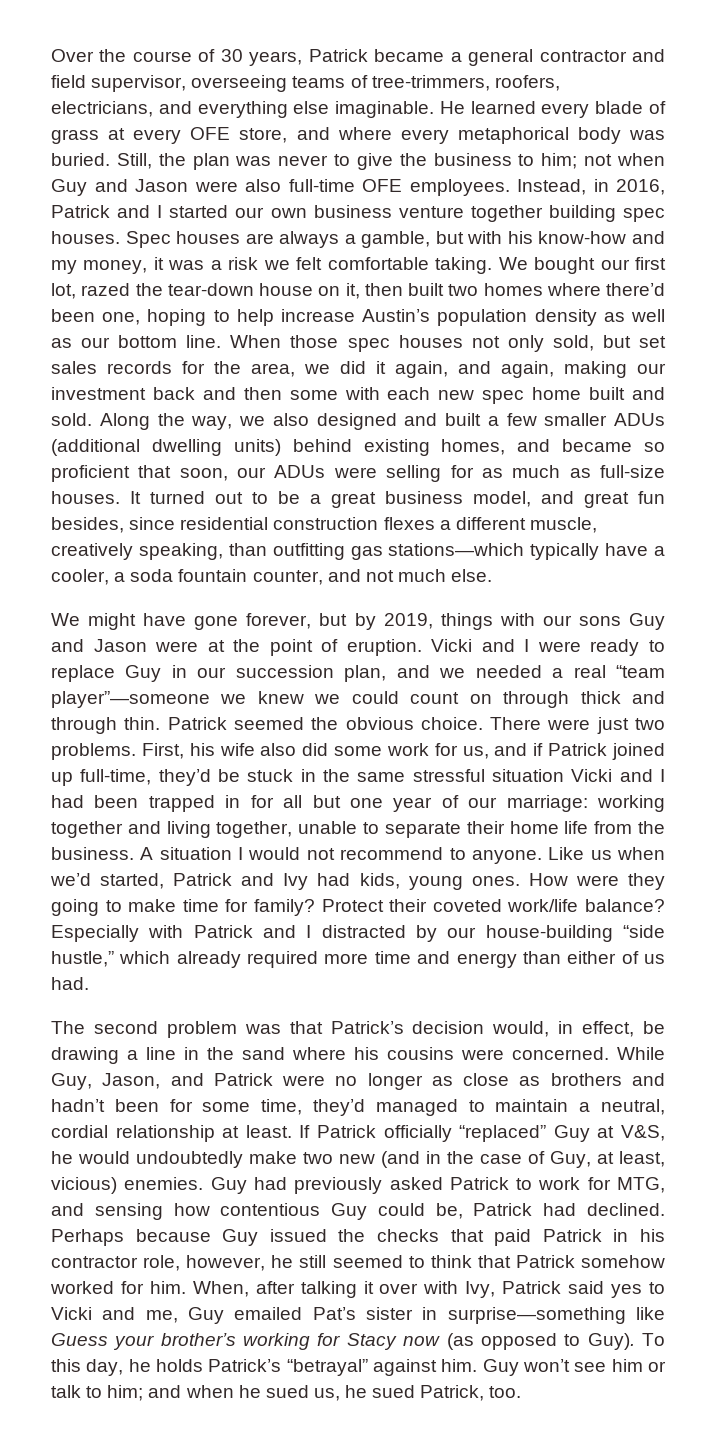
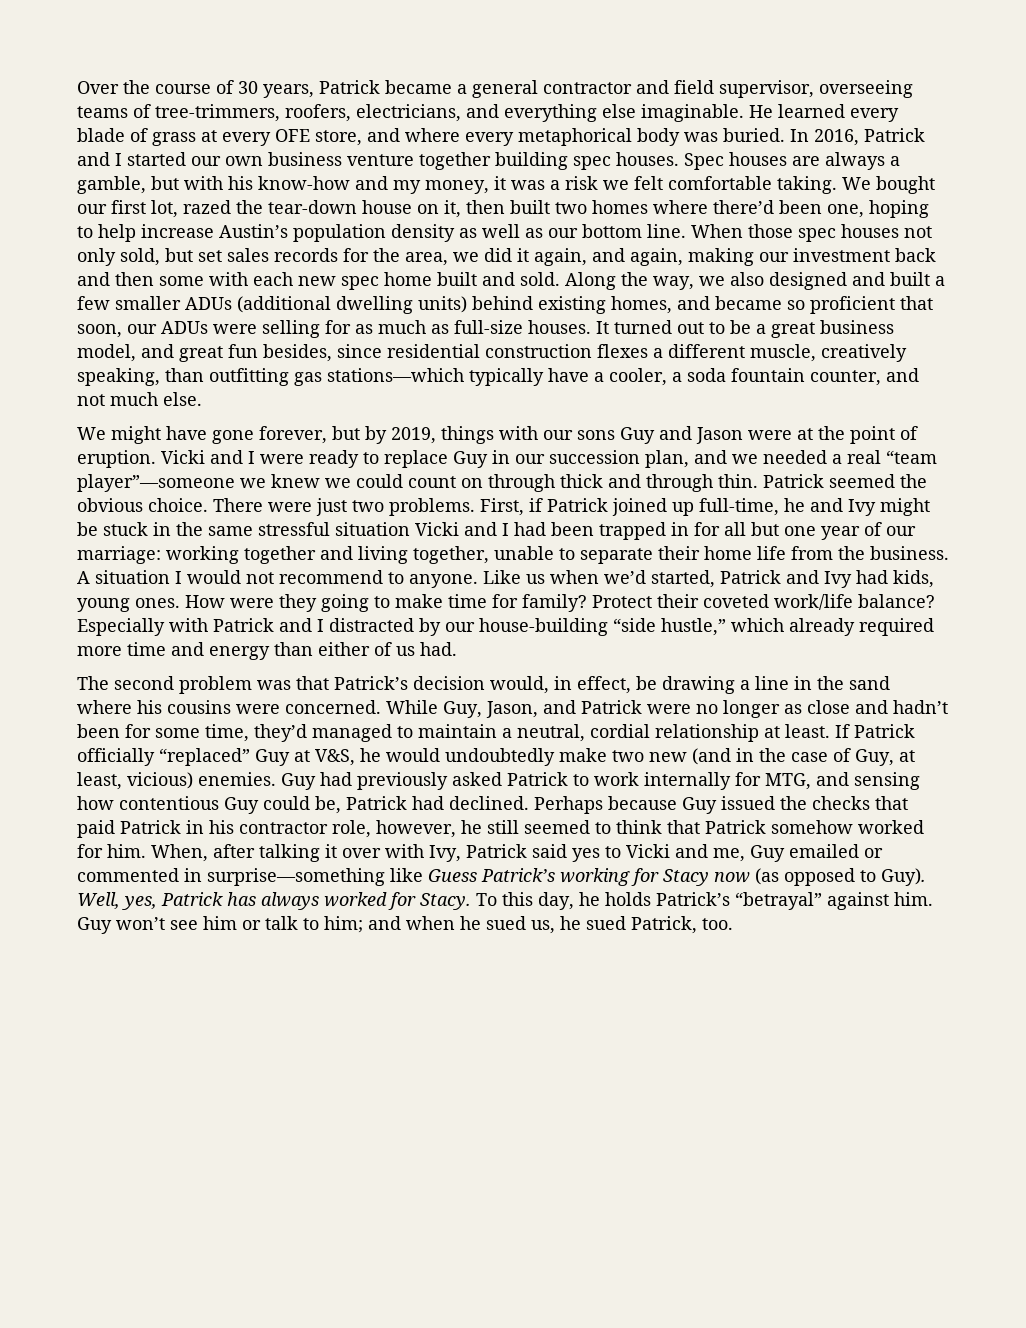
- Still, the plan was never to give the business to him; not when Guy and Jason were also full-time OFE employees. Instead, in 2016, Patrick and I started our own business venture together building spec houses.
+ In 2016, Patrick and I started our own business venture together building spec houses.
- First, his wife also did some work for us, and if Patrick joined up full-time, they’d be stuck in the same stressful situation Vicki and I had been trapped in for all but one year of our marriage: working together and living together, unable to separate their home life from the business.
+ First, if Patrick joined up full-time, he and Ivy might be stuck in the same stressful situation Vicki and I had been trapped in for all but one year of our marriage: working together and living together, unable to separate their home life from the business.
- While Guy, Jason, and Patrick were no longer as close as brothers and hadn’t been for some time, they’d managed to maintain a neutral, cordial relationship at least.
+ While Guy, Jason, and Patrick were no longer as close and hadn’t been for some time, they’d managed to maintain a neutral, cordial relationship at least.
- Guy had previously asked Patrick to work for MTG, and sensing how contentious Guy could be, Patrick had declined.
+ Guy had previously asked Patrick to work internally for MTG, and sensing how contentious Guy could be, Patrick had declined.
- When, after talking it over with Ivy, Patrick said yes to Vicki and me, Guy emailed Pat’s sister in surprise—something like Guess your brother’s working for Stacy now (as opposed to Guy).
+ When, after talking it over with Ivy, Patrick said yes to Vicki and me, Guy emailed or commented in surprise—something like Guess Patrick’s working for Stacy now (as opposed to Guy).
+ Well, yes, Patrick has always worked for Stacy.

